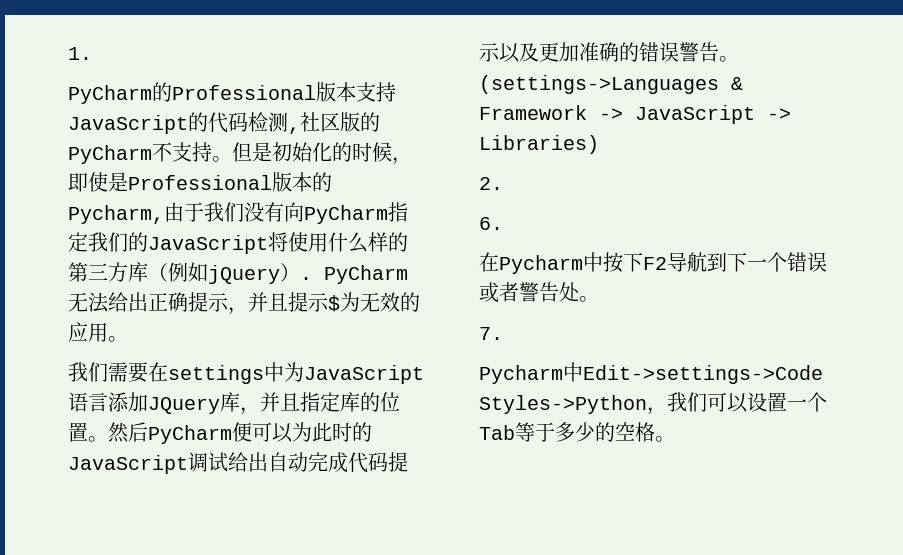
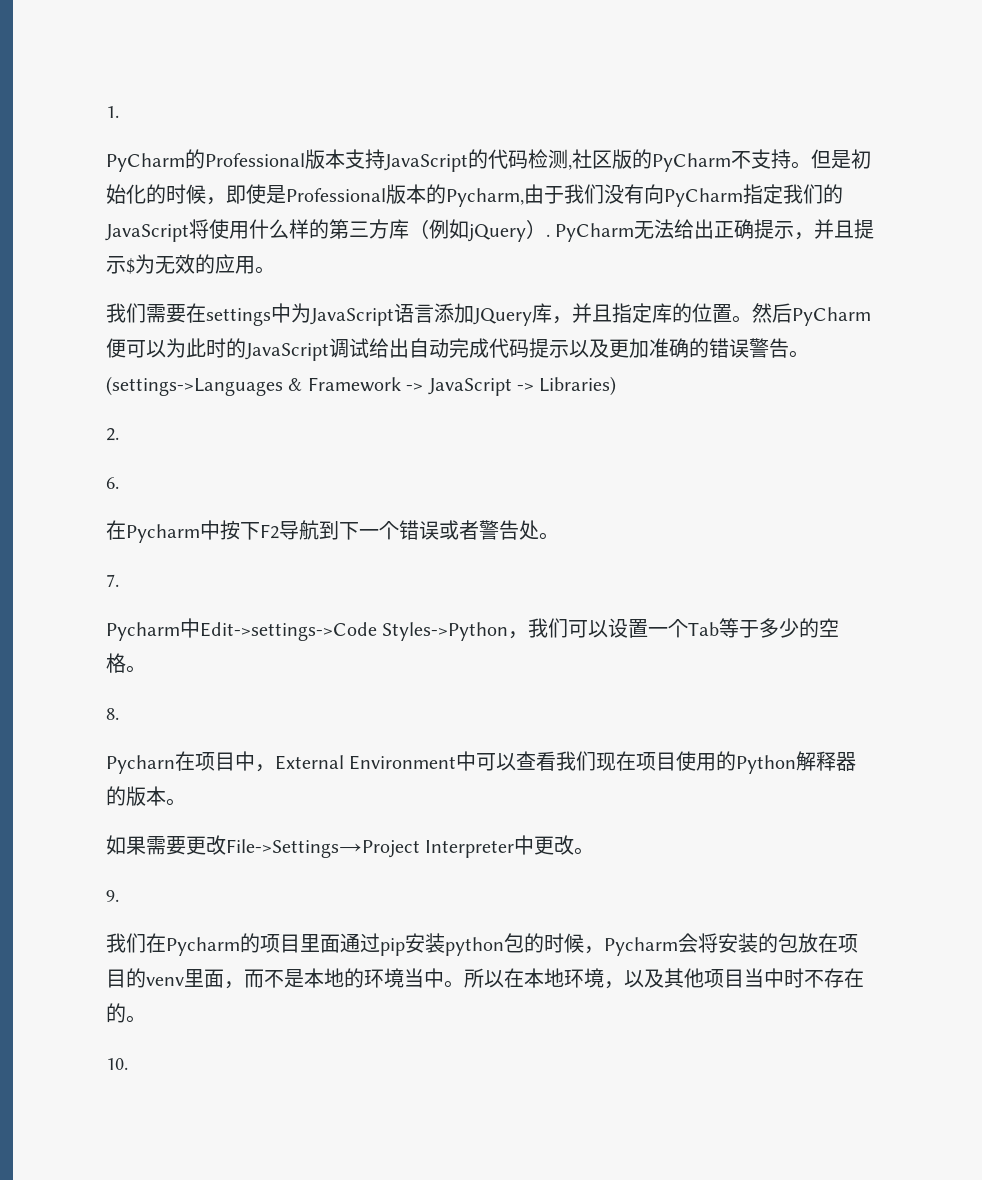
+ 8.
+ Pycharn在项目中，External Environment中可以查看我们现在项目使用的Python解释器的版本。
+ 如果需要更改File->Settings→Project Interpreter中更改。
+ 9.
+ 我们在Pycharm的项目里面通过pip安装python包的时候，Pycharm会将安装的包放在项目的venv里面，而不是本地的环境当中。所以在本地环境，以及其他项目当中时不存在的。
+ 10.

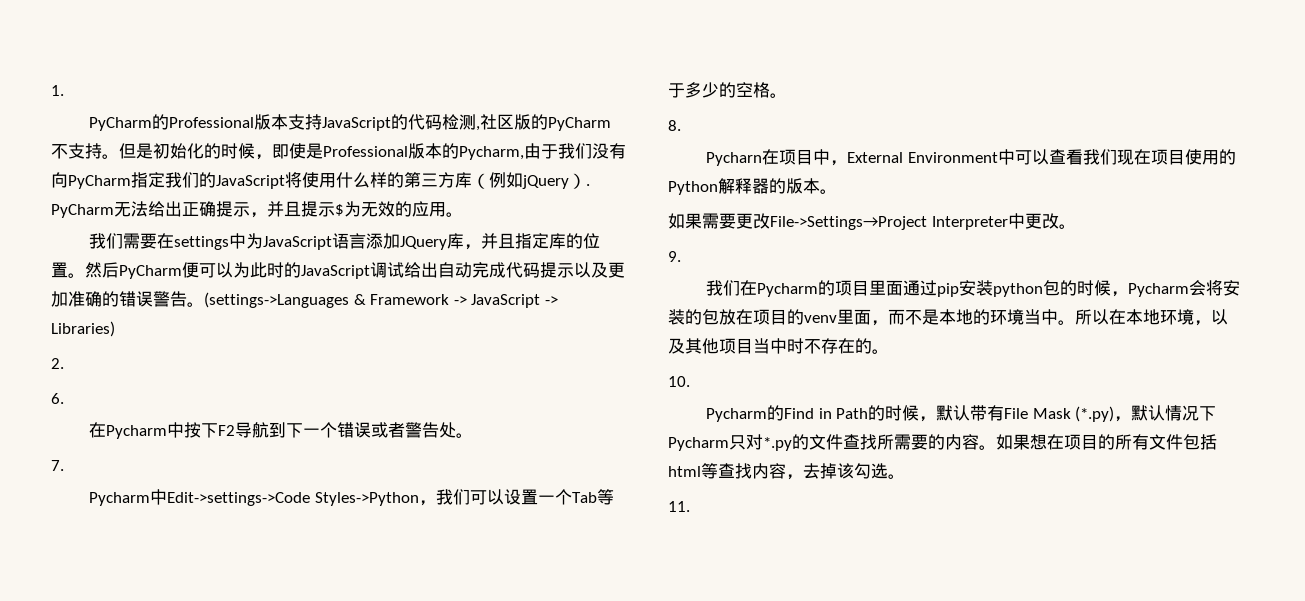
+ Pycharm的Find in Path的时候，默认带有File Mask (*.py)，默认情况下Pycharm只对*.py的文件查找所需要的内容。如果想在项目的所有文件包括html等查找内容，去掉该勾选。
+ 11.

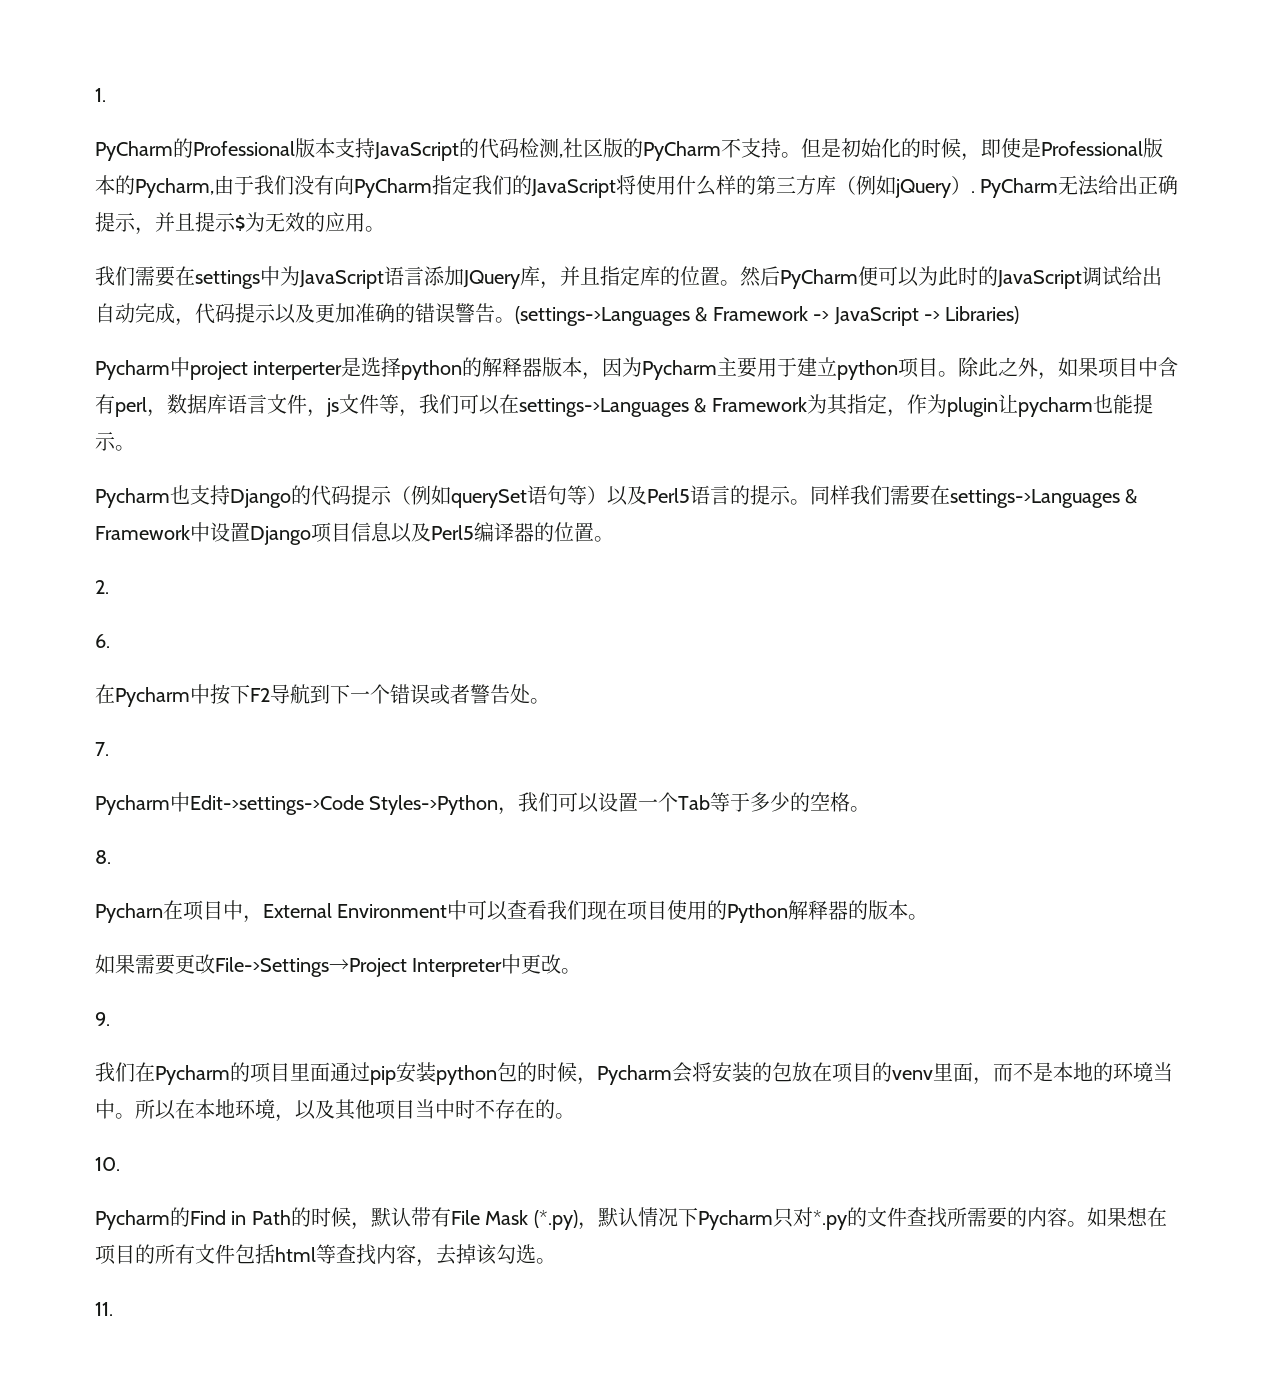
- 然后PyCharm便可以为此时的JavaScript调试给出自动完成代码提示以及更加准确的错误警告。
+ 然后PyCharm便可以为此时的JavaScript调试给出自动完成，代码提示以及更加准确的错误警告。
+ Pycharm中project interperter是选择python的解释器版本，因为Pycharm主要用于建立python项目。除此之外，如果项目中含有perl，数据库语言文件，js文件等，我们可以在settings->Languages & Framework为其指定，作为plugin让pycharm也能提示。
+ Pycharm也支持Django的代码提示（例如querySet语句等）以及Perl5语言的提示。同样我们需要在settings->Languages & Framework中设置Django项目信息以及Perl5编译器的位置。

